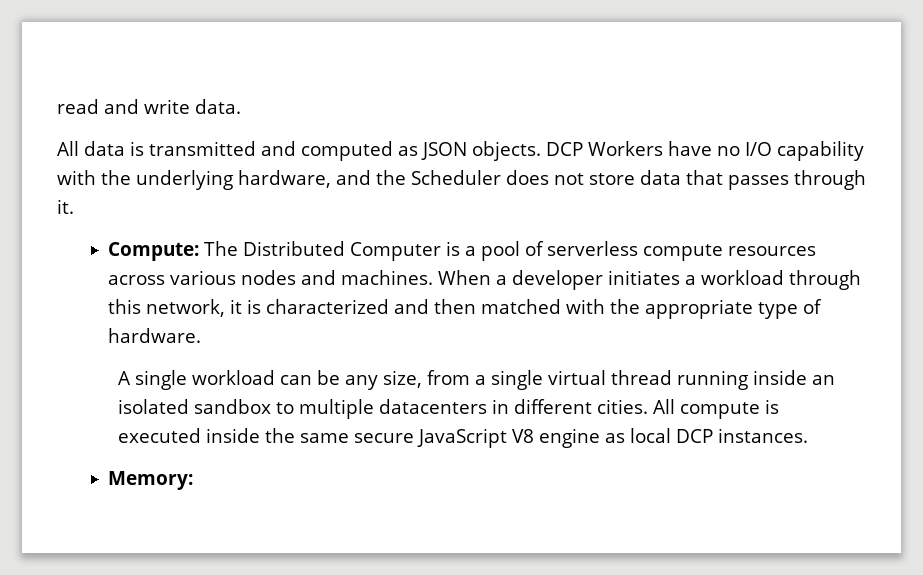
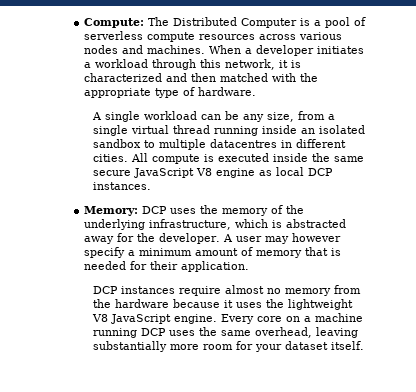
- read and write data.
- All data is transmitted and computed as JSON objects. DCP Workers have no I/O capability with the underlying hardware, and the Scheduler does not store data that passes through it.
- A single workload can be any size, from a single virtual thread running inside an isolated sandbox to multiple datacenters in different cities.
+ A single workload can be any size, from a single virtual thread running inside an isolated sandbox to multiple datacentres in different cities.
- Memory:
+ Memory: DCP uses the memory of the underlying infrastructure, which is abstracted away for the developer. A user may however specify a minimum amount of memory that is needed for their application.
+ DCP instances require almost no memory from the hardware because it uses the lightweight V8 JavaScript engine. Every core on a machine running DCP uses the same overhead, leaving substantially more room for your dataset itself.

